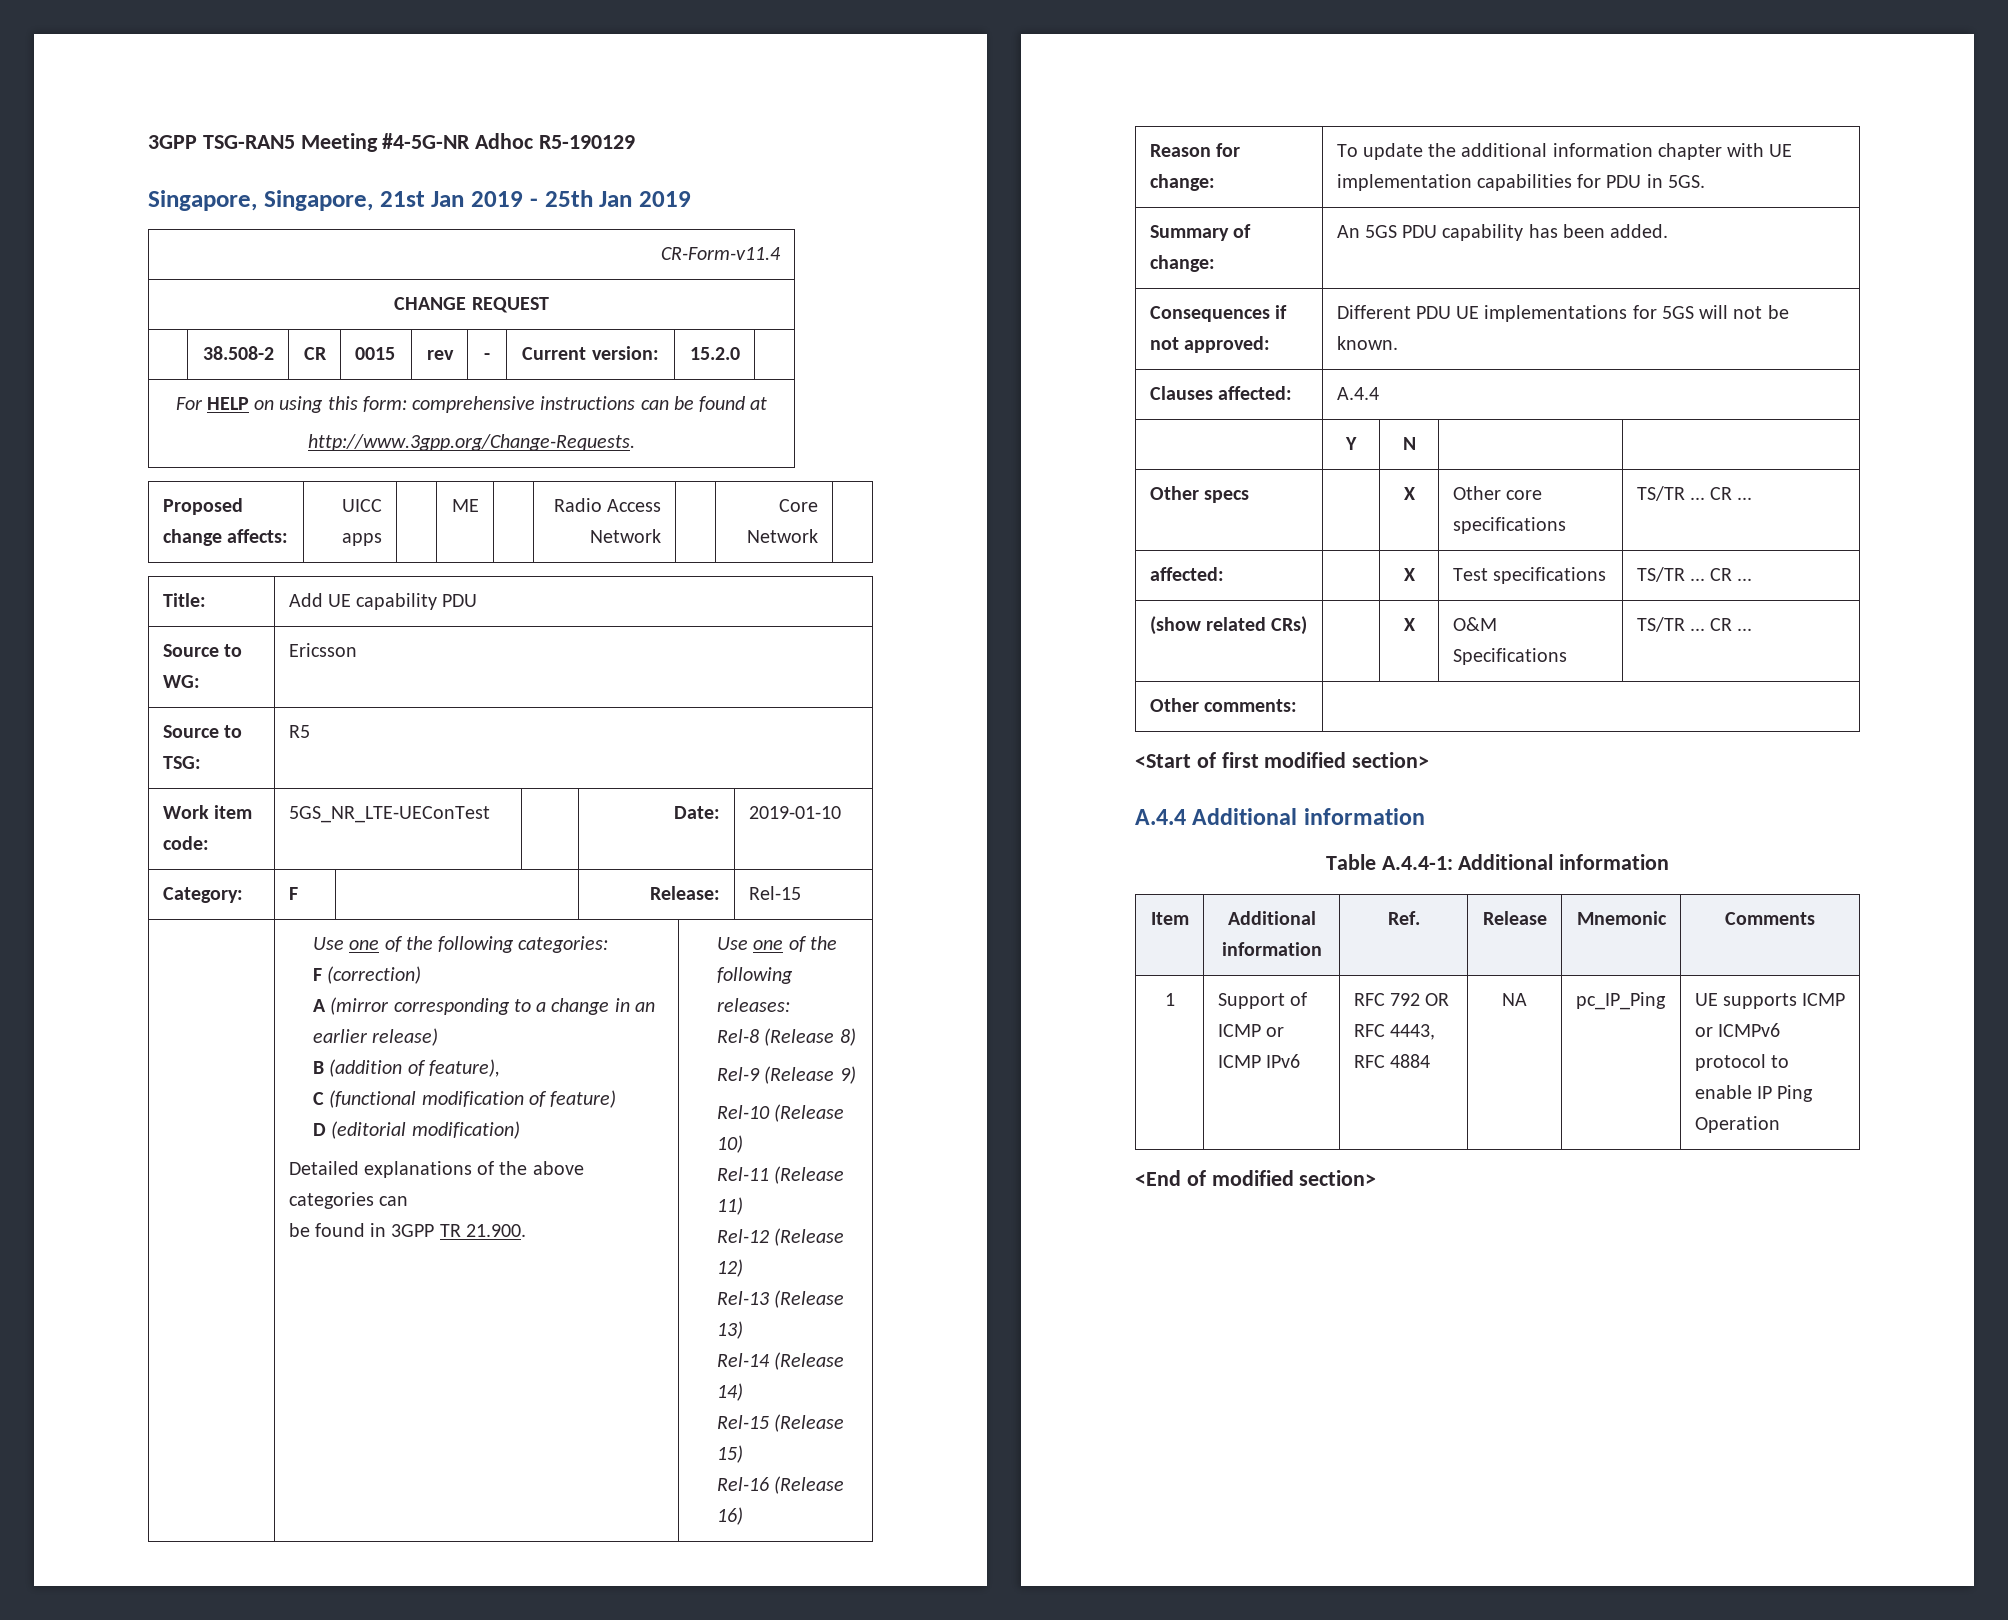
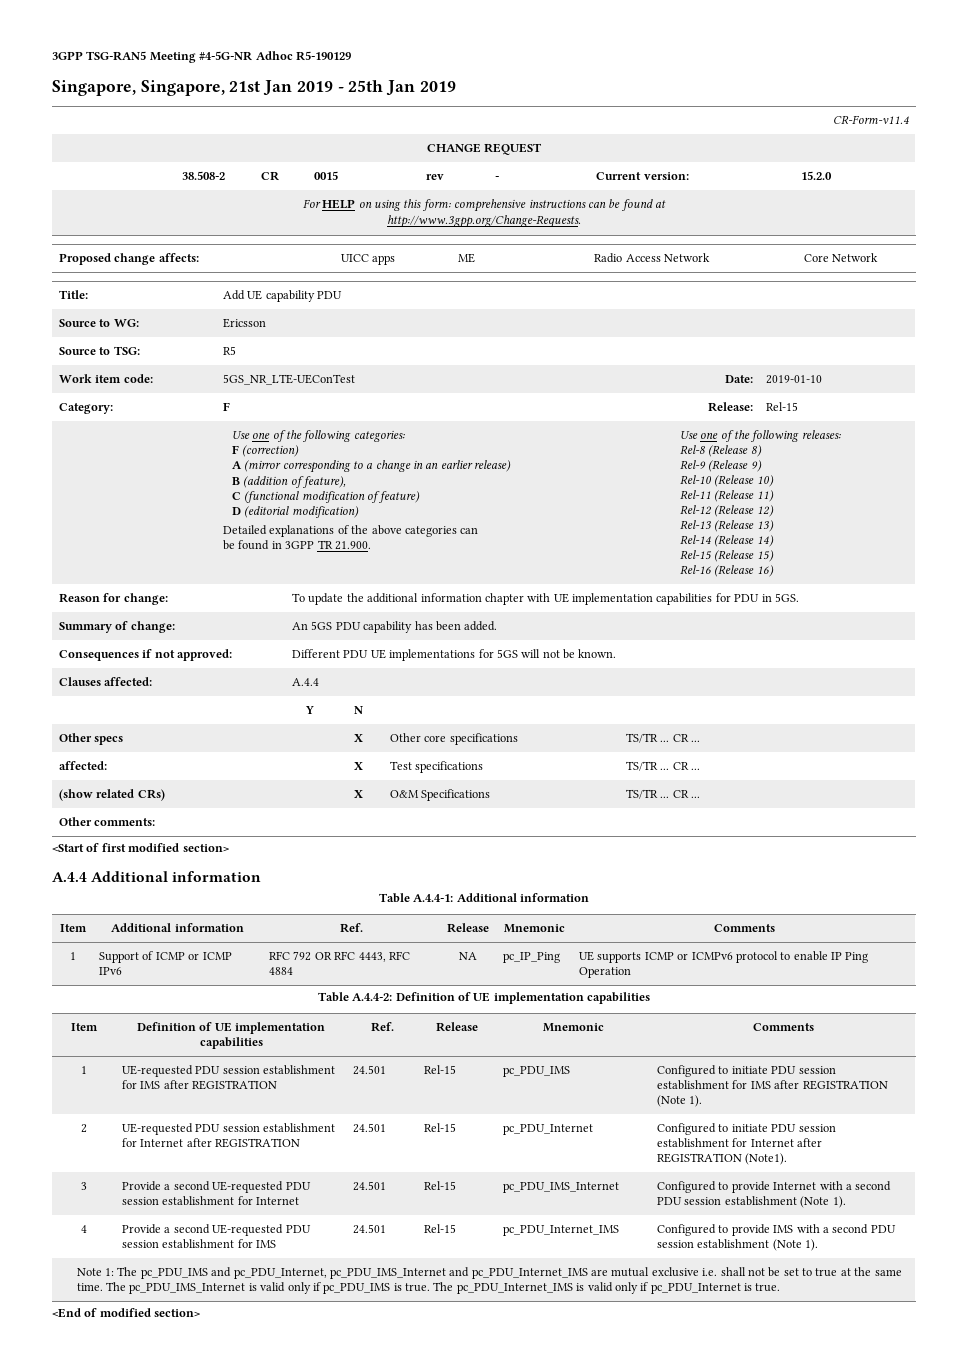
+ Table A.4.4-2: Definition of UE implementation capabilities
+ Item | Definition of UE implementation capabilities | Ref. | Release | Mnemonic | Comments
+ 1 | UE-requested PDU session establishment for IMS after REGISTRATION | 24.501 | Rel-15 | pc_PDU_IMS | Configured to initiate PDU session establishment for IMS after REGISTRATION (Note 1).
+ 2 | UE-requested PDU session establishment for Internet after REGISTRATION | 24.501 | Rel-15 | pc_PDU_Internet | Configured to initiate PDU session establishment for Internet after REGISTRATION (Note1).
+ 3 | Provide a second UE-requested PDU session establishment for Internet | 24.501 | Rel-15 | pc_PDU_IMS_Internet | Configured to provide Internet with a second PDU session establishment (Note 1).
+ 4 | Provide a second UE-requested PDU session establishment for IMS | 24.501 | Rel-15 | pc_PDU_Internet_IMS | Configured to provide IMS with a second PDU session establishment (Note 1).
+ Note 1: The pc_PDU_IMS and pc_PDU_Internet, pc_PDU_IMS_Internet and pc_PDU_Internet_IMS are mutual exclusive i.e. shall not be set to true at the same time. The pc_PDU_IMS_Internet is valid only if pc_PDU_IMS is true. The pc_PDU_Internet_IMS is valid only if pc_PDU_Internet is true.

